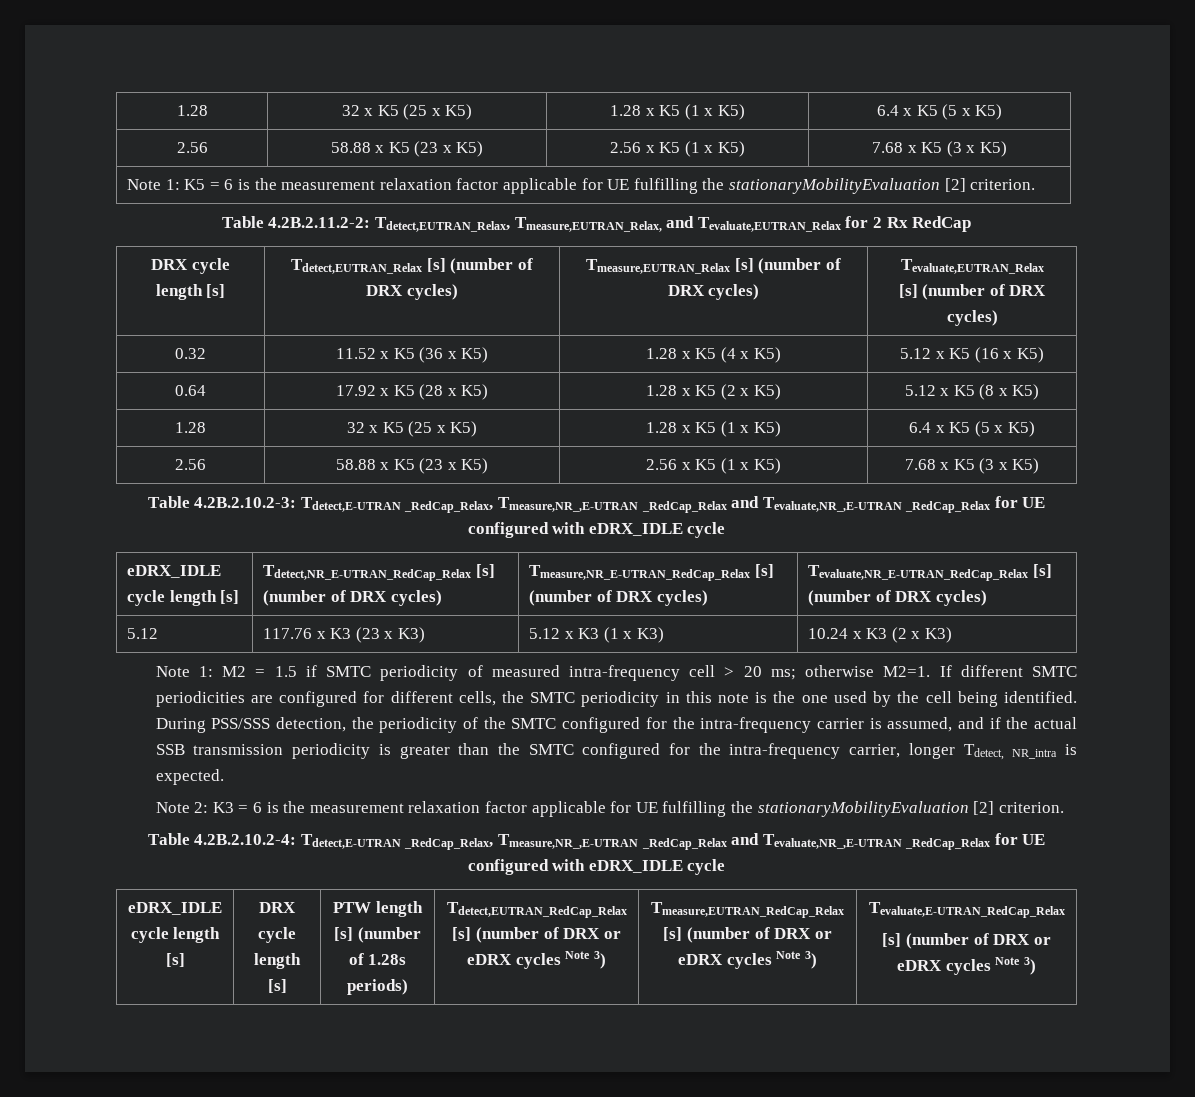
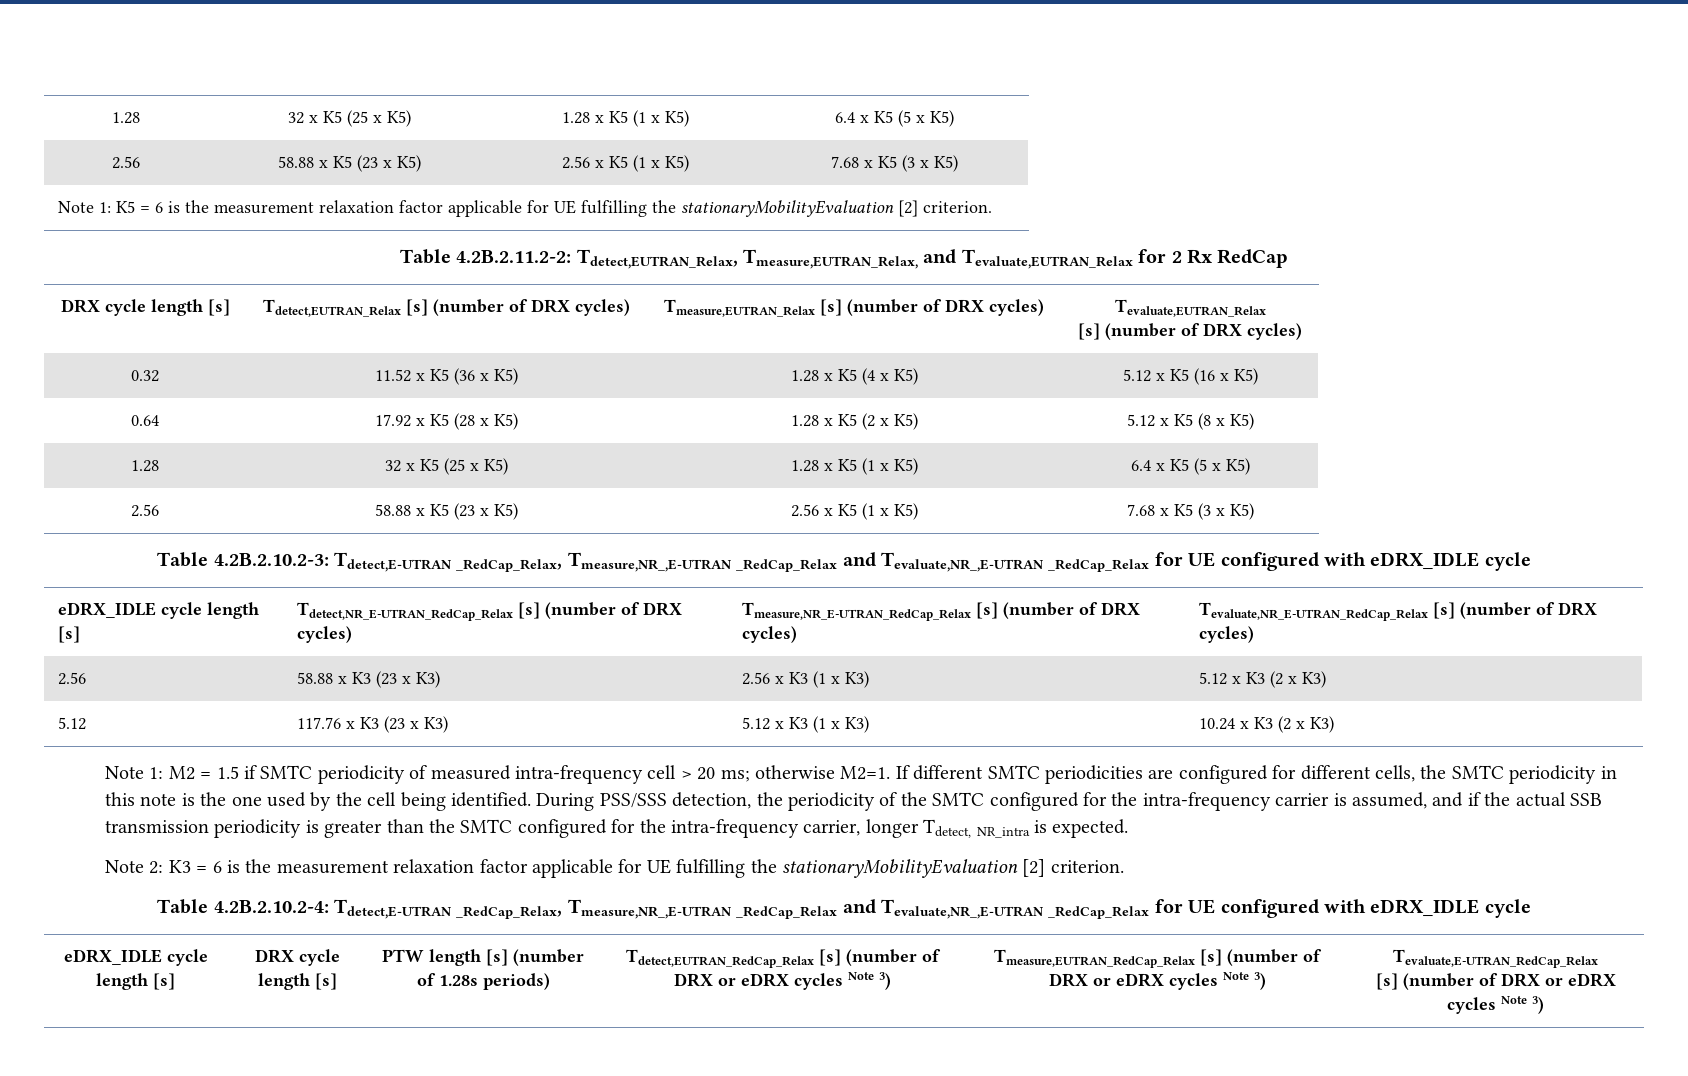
+ 2.56 | 58.88 x K3 (23 x K3) | 2.56 x K3 (1 x K3) | 5.12 x K3 (2 x K3)

